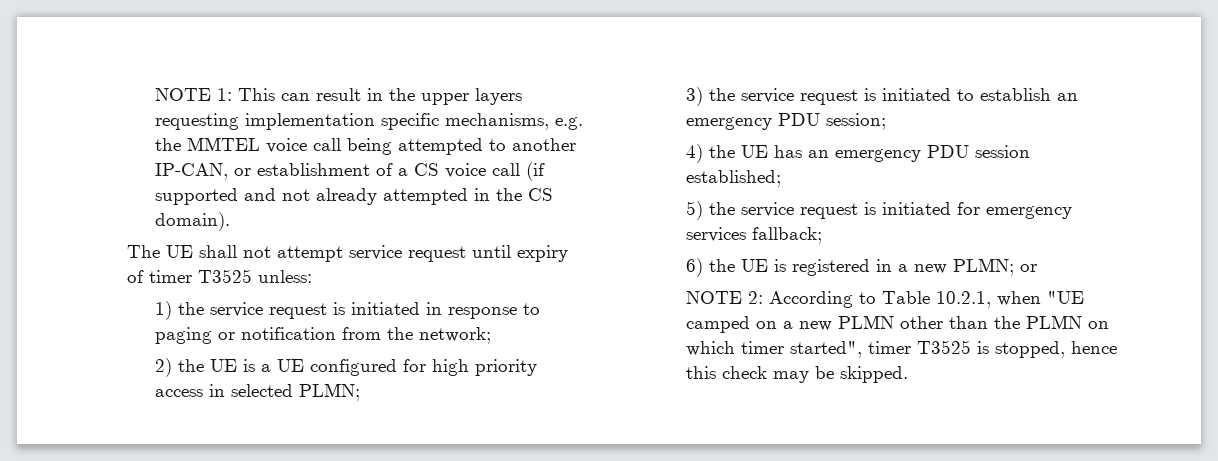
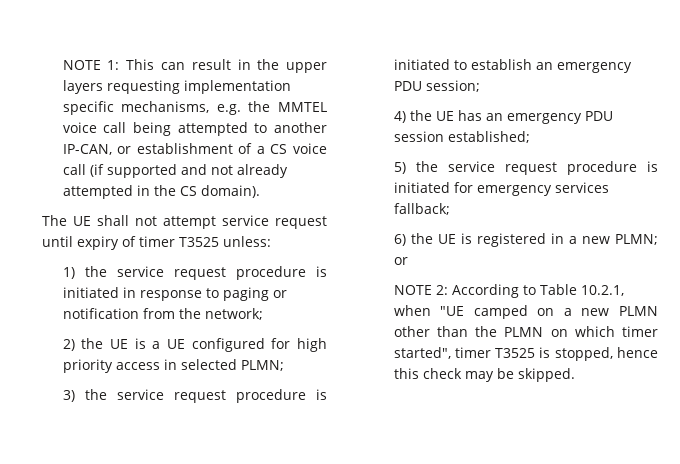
- 1) the service request is initiated in response to paging or notification from the network;
+ 1) the service request procedure is initiated in response to paging or notification from the network;
- 3) the service request is initiated to establish an emergency PDU session;
+ 3) the service request procedure is initiated to establish an emergency PDU session;
- 5) the service request is initiated for emergency services fallback;
+ 5) the service request procedure is initiated for emergency services fallback;

